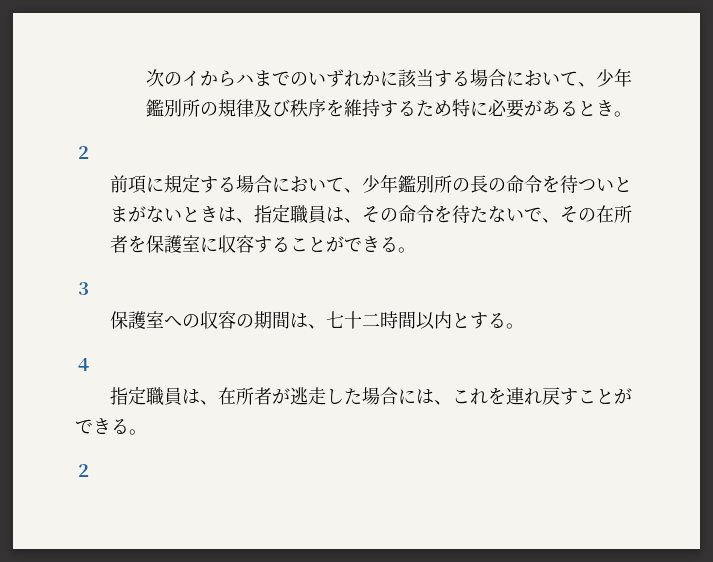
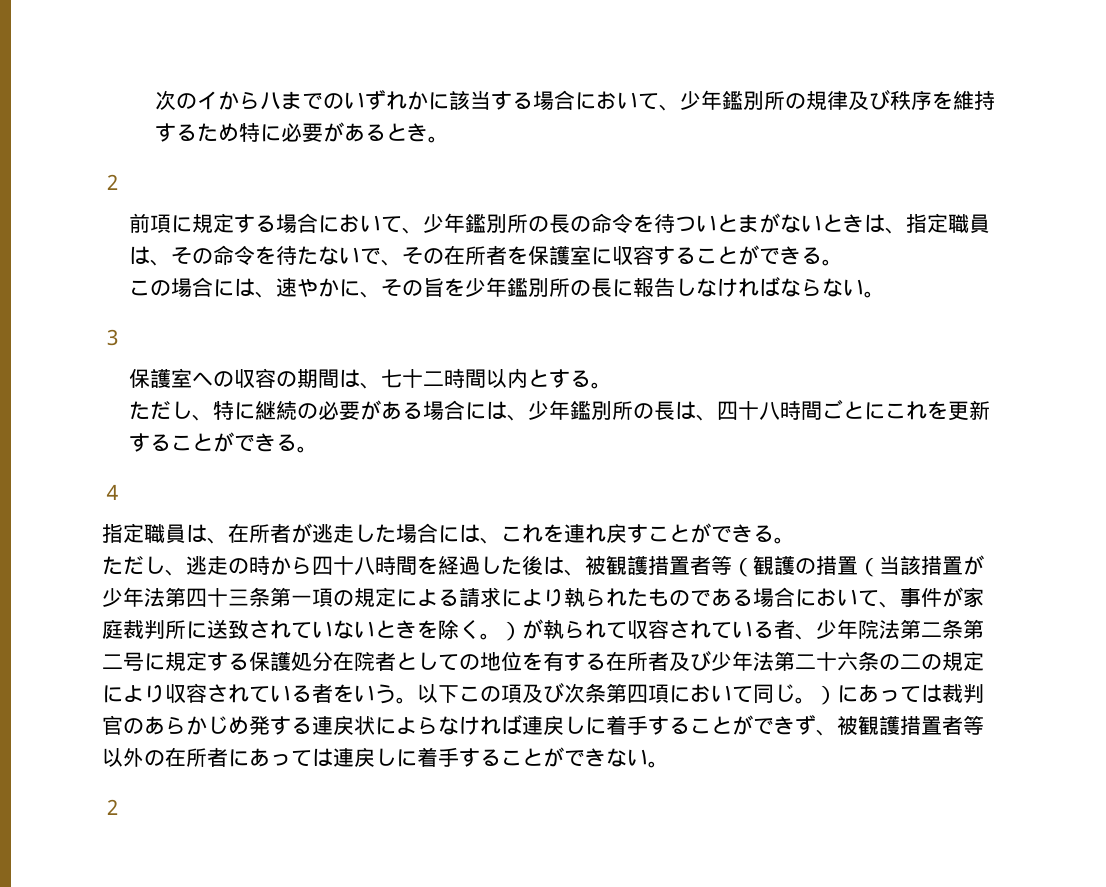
+ この場合には、速やかに、その旨を少年鑑別所の長に報告しなければならない。
+ ただし、特に継続の必要がある場合には、少年鑑別所の長は、四十八時間ごとにこれを更新することができる。
+ ただし、逃走の時から四十八時間を経過した後は、被観護措置者等（観護の措置（当該措置が少年法第四十三条第一項の規定による請求により執られたものである場合において、事件が家庭裁判所に送致されていないときを除く。）が執られて収容されている者、少年院法第二条第二号に規定する保護処分在院者としての地位を有する在所者及び少年法第二十六条の二の規定により収容されている者をいう。以下この項及び次条第四項において同じ。）にあっては裁判官のあらかじめ発する連戻状によらなければ連戻しに着手することができず、被観護措置者等以外の在所者にあっては連戻しに着手することができない。

